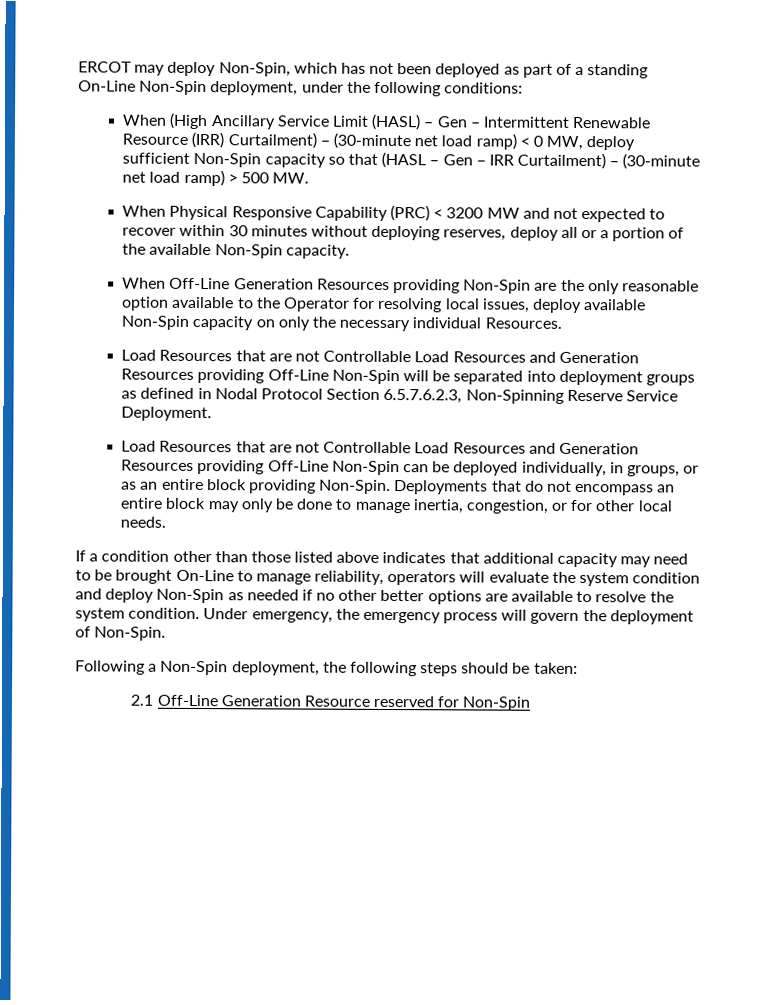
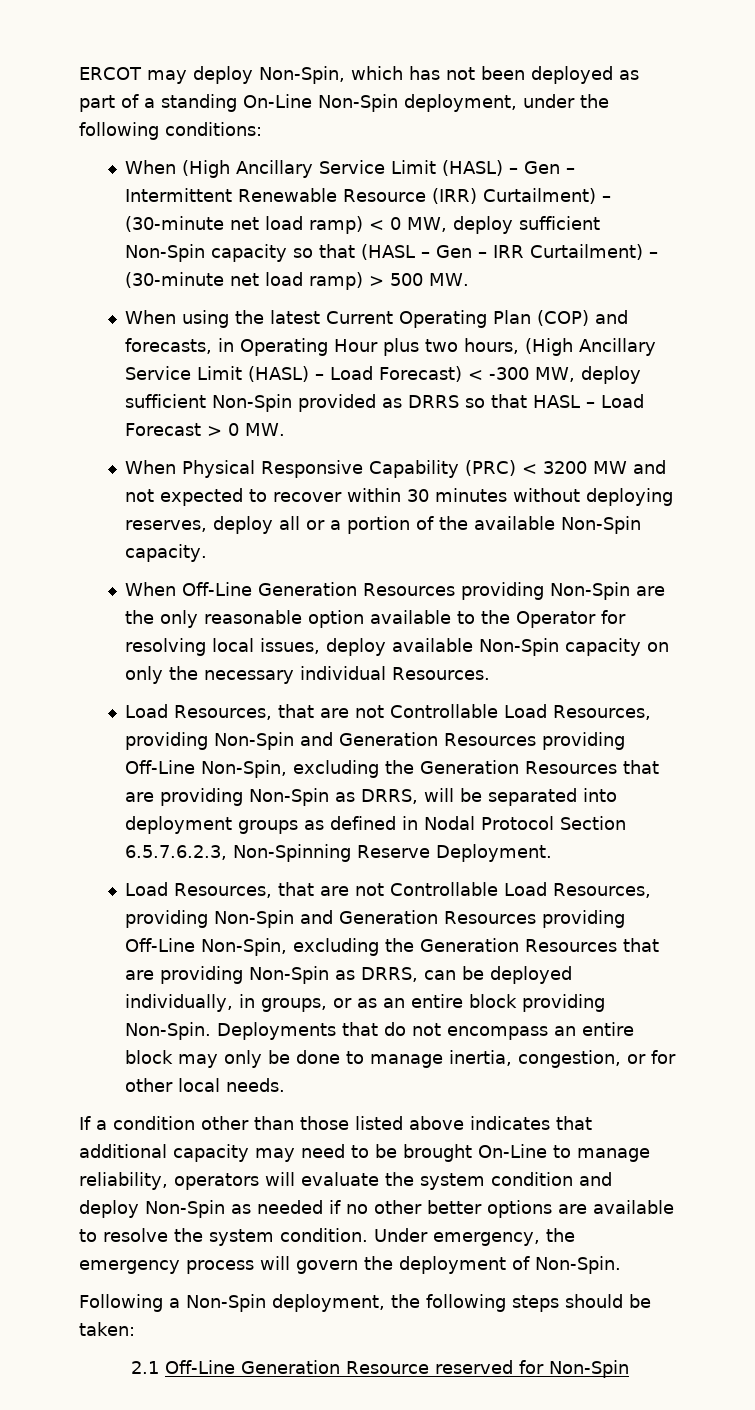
+ When using the latest Current Operating Plan (COP) and forecasts, in Operating Hour plus two hours, (High Ancillary Service Limit (HASL) – Load Forecast) < -300 MW, deploy sufficient Non-Spin provided as DRRS so that HASL – Load Forecast > 0 MW.
- Load Resources that are not Controllable Load Resources and Generation Resources providing Off-Line Non-Spin will be separated into deployment groups as defined in Nodal Protocol Section 6.5.7.6.2.3, Non-Spinning Reserve Service Deployment.
+ Load Resources, that are not Controllable Load Resources, providing Non-Spin and Generation Resources providing Off-Line Non-Spin, excluding the Generation Resources that are providing Non-Spin as DRRS, will be separated into deployment groups as defined in Nodal Protocol Section 6.5.7.6.2.3, Non-Spinning Reserve Deployment.
- Load Resources that are not Controllable Load Resources and Generation Resources providing Off-Line Non-Spin can be deployed individually, in groups, or as an entire block providing Non-Spin.
+ Load Resources, that are not Controllable Load Resources, providing Non-Spin and Generation Resources providing Off-Line Non-Spin, excluding the Generation Resources that are providing Non-Spin as DRRS, can be deployed individually, in groups, or as an entire block providing Non-Spin.

